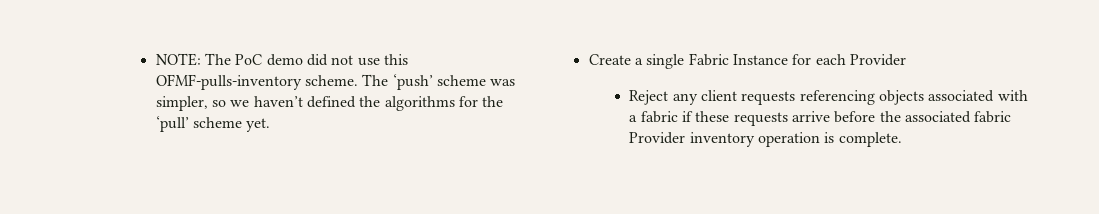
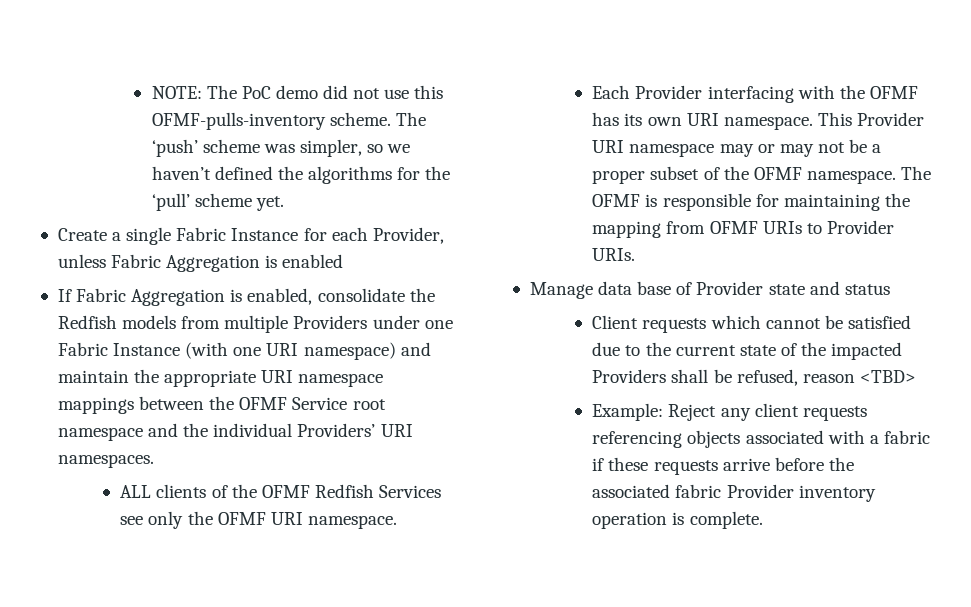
- Create a single Fabric Instance for each Provider
- Reject any client requests referencing objects associated with a fabric if these requests arrive before the associated fabric Provider inventory operation is complete.
+ Create a single Fabric Instance for each Provider, unless Fabric Aggregation is enabled
+ If Fabric Aggregation is enabled, consolidate the Redfish models from multiple Providers under one Fabric Instance (with one URI namespace) and maintain the appropriate URI namespace mappings between the OFMF Service root namespace and the individual Providers’ URI namespaces.
+ ALL clients of the OFMF Redfish Services see only the OFMF URI namespace.
+ Each Provider interfacing with the OFMF has its own URI namespace. This Provider URI namespace may or may not be a proper subset of the OFMF namespace. The OFMF is responsible for maintaining the mapping from OFMF URIs to Provider URIs.
+ Manage data base of Provider state and status
+ Client requests which cannot be satisfied due to the current state of the impacted Providers shall be refused, reason <TBD>
+ Example: Reject any client requests referencing objects associated with a fabric if these requests arrive before the associated fabric Provider inventory operation is complete.

